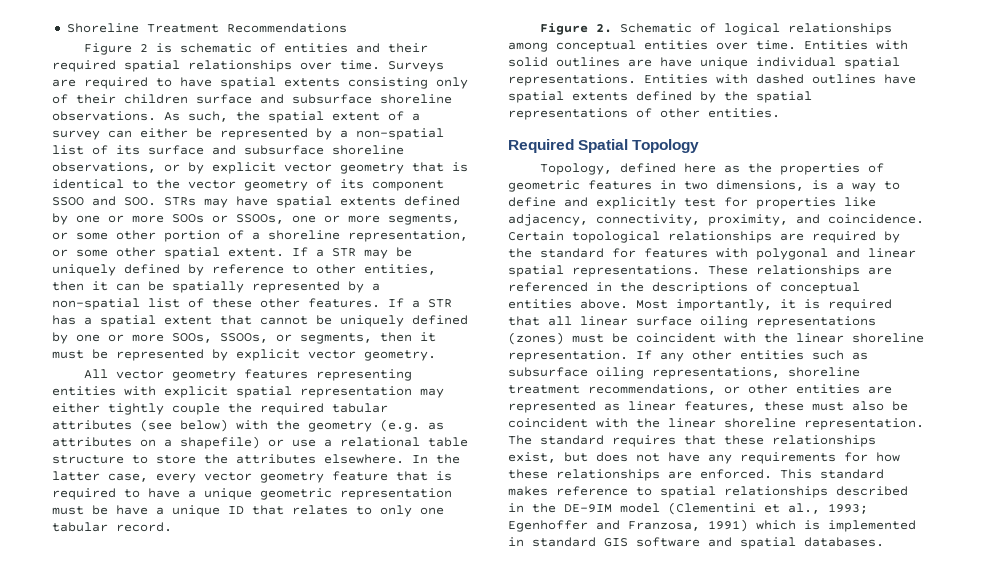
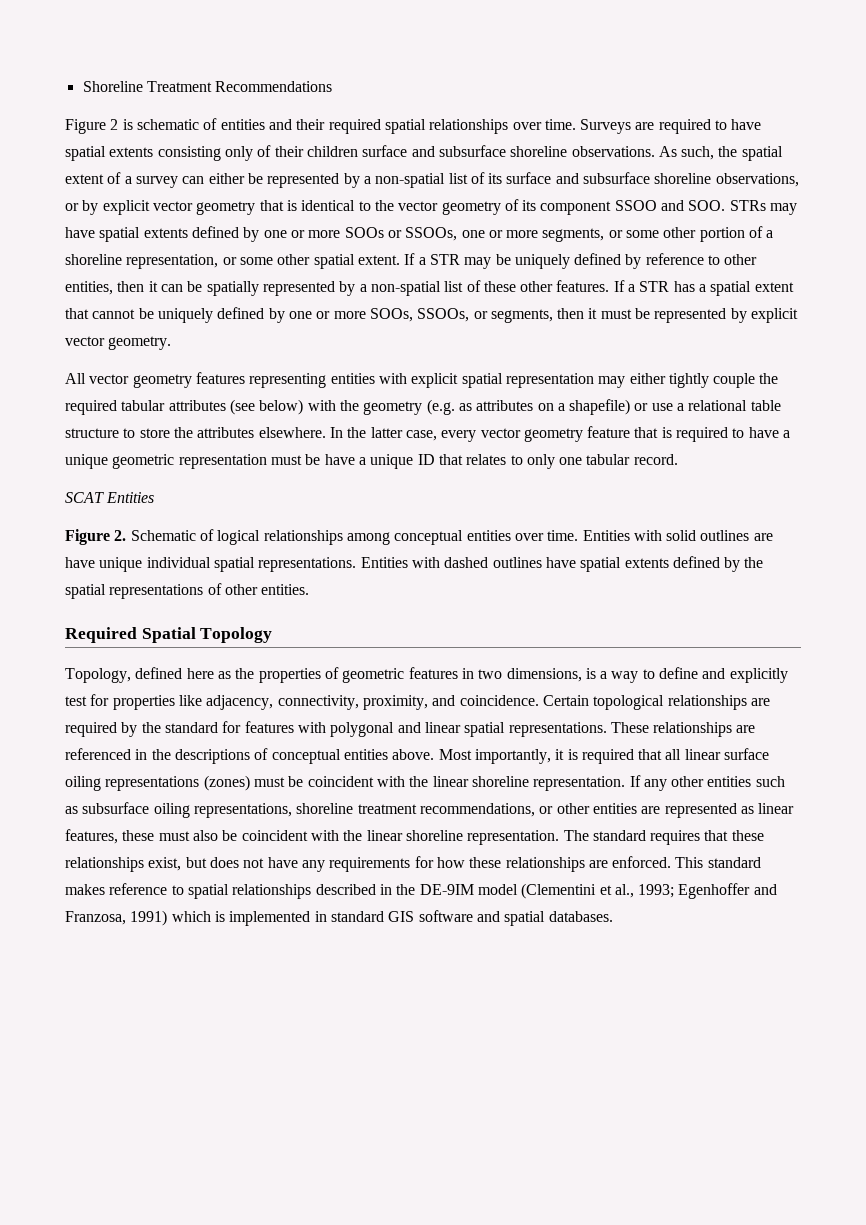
+ SCAT Entities

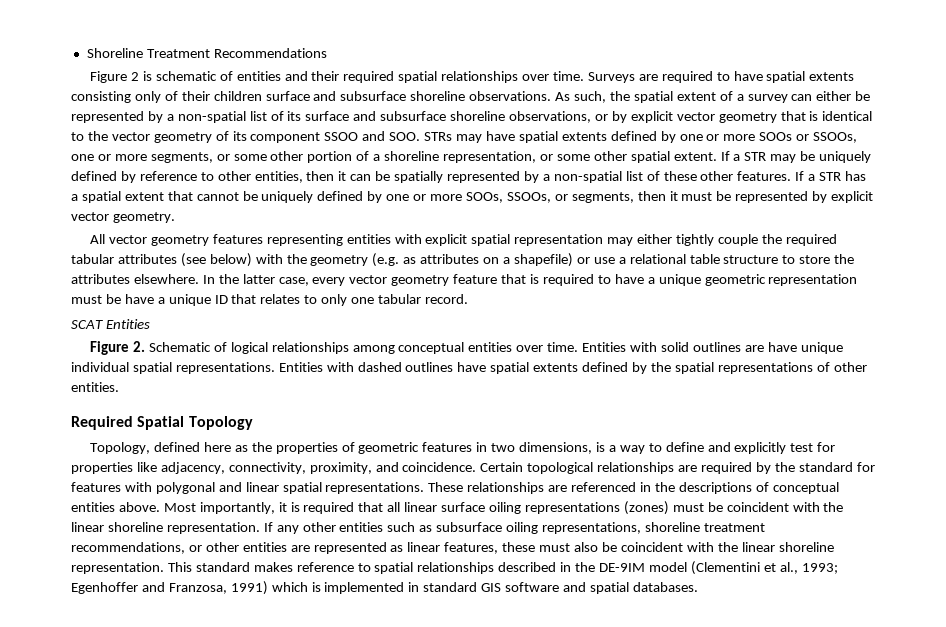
- The standard requires that these relationships exist, but does not have any requirements for how these relationships are enforced.

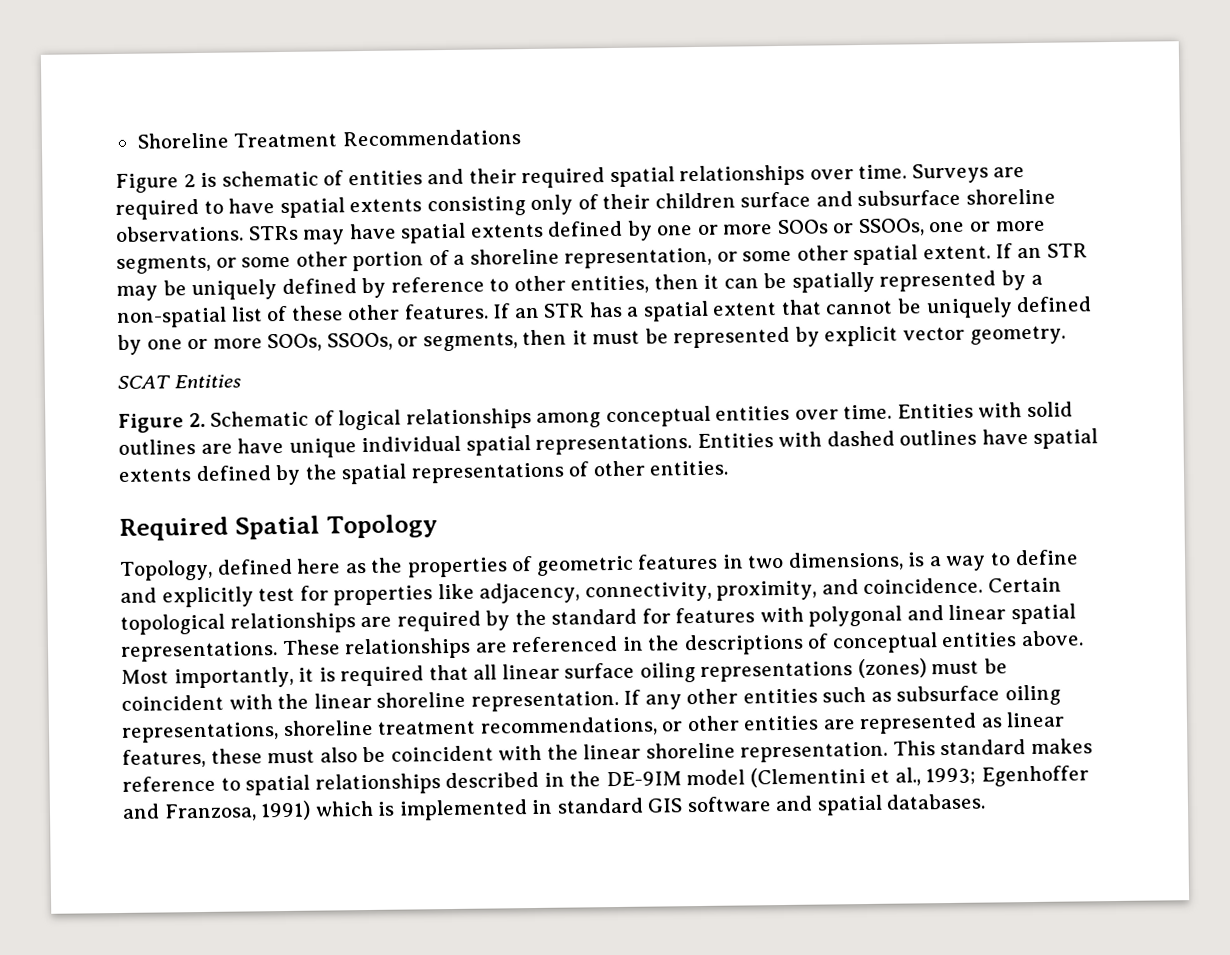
- As such, the spatial extent of a survey can either be represented by a non-spatial list of its surface and subsurface shoreline observations, or by explicit vector geometry that is identical to the vector geometry of its component SSOO and SOO. STRs may have spatial extents defined by one or more SOOs or SSOOs, one or more segments, or some other portion of a shoreline representation, or some other spatial extent.
+ STRs may have spatial extents defined by one or more SOOs or SSOOs, one or more segments, or some other portion of a shoreline representation, or some other spatial extent.
- If a STR may be uniquely defined by reference to other entities, then it can be spatially represented by a non-spatial list of these other features.
+ If an STR may be uniquely defined by reference to other entities, then it can be spatially represented by a non-spatial list of these other features.
- If a STR has a spatial extent that cannot be uniquely defined by one or more SOOs, SSOOs, or segments, then it must be represented by explicit vector geometry.
+ If an STR has a spatial extent that cannot be uniquely defined by one or more SOOs, SSOOs, or segments, then it must be represented by explicit vector geometry.
- All vector geometry features representing entities with explicit spatial representation may either tightly couple the required tabular attributes (see below) with the geometry (e.g. as attributes on a shapefile) or use a relational table structure to store the attributes elsewhere. In the latter case, every vector geometry feature that is required to have a unique geometric representation must be have a unique ID that relates to only one tabular record.

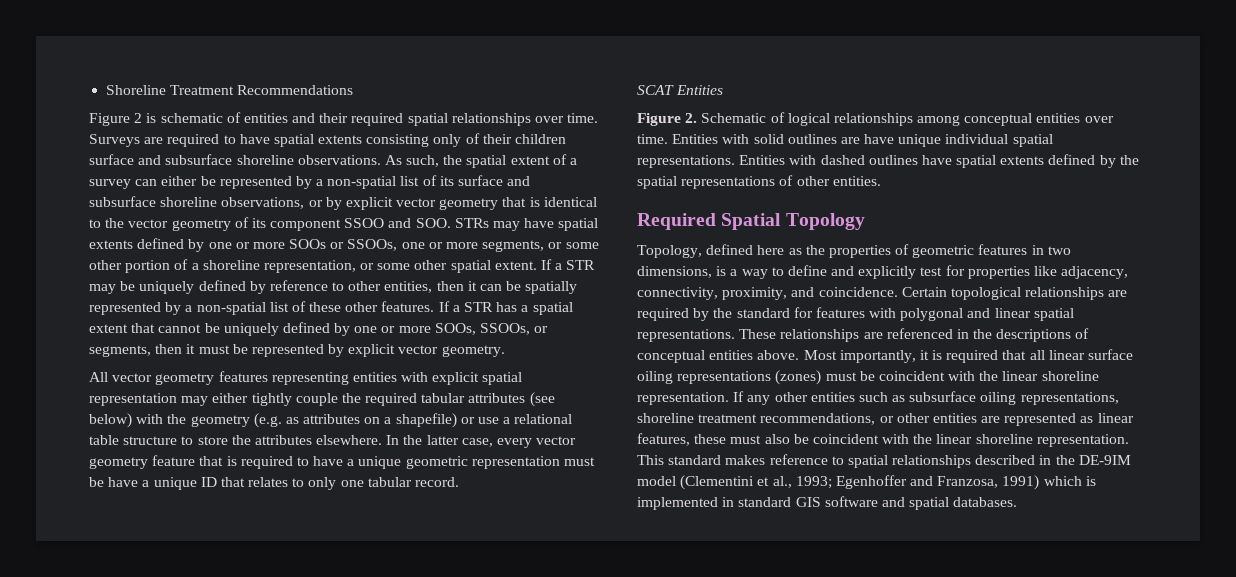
- STRs may have spatial extents defined by one or more SOOs or SSOOs, one or more segments, or some other portion of a shoreline representation, or some other spatial extent.
+ As such, the spatial extent of a survey can either be represented by a non-spatial list of its surface and subsurface shoreline observations, or by explicit vector geometry that is identical to the vector geometry of its component SSOO and SOO. STRs may have spatial extents defined by one or more SOOs or SSOOs, one or more segments, or some other portion of a shoreline representation, or some other spatial extent.
- If an STR may be uniquely defined by reference to other entities, then it can be spatially represented by a non-spatial list of these other features.
+ If a STR may be uniquely defined by reference to other entities, then it can be spatially represented by a non-spatial list of these other features.
- If an STR has a spatial extent that cannot be uniquely defined by one or more SOOs, SSOOs, or segments, then it must be represented by explicit vector geometry.
+ If a STR has a spatial extent that cannot be uniquely defined by one or more SOOs, SSOOs, or segments, then it must be represented by explicit vector geometry.
+ All vector geometry features representing entities with explicit spatial representation may either tightly couple the required tabular attributes (see below) with the geometry (e.g. as attributes on a shapefile) or use a relational table structure to store the attributes elsewhere. In the latter case, every vector geometry feature that is required to have a unique geometric representation must be have a unique ID that relates to only one tabular record.

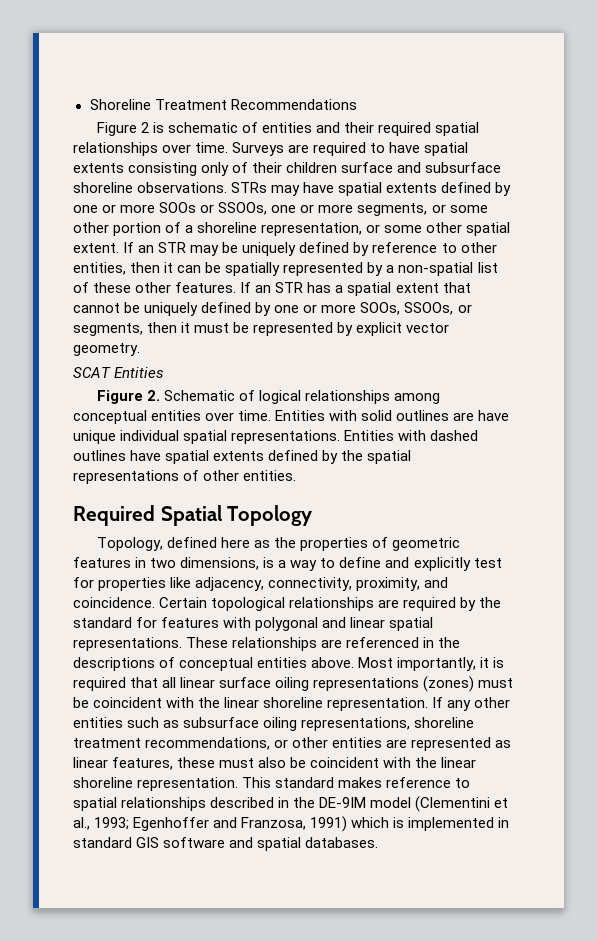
- As such, the spatial extent of a survey can either be represented by a non-spatial list of its surface and subsurface shoreline observations, or by explicit vector geometry that is identical to the vector geometry of its component SSOO and SOO. STRs may have spatial extents defined by one or more SOOs or SSOOs, one or more segments, or some other portion of a shoreline representation, or some other spatial extent.
+ STRs may have spatial extents defined by one or more SOOs or SSOOs, one or more segments, or some other portion of a shoreline representation, or some other spatial extent.
- If a STR may be uniquely defined by reference to other entities, then it can be spatially represented by a non-spatial list of these other features.
+ If an STR may be uniquely defined by reference to other entities, then it can be spatially represented by a non-spatial list of these other features.
- If a STR has a spatial extent that cannot be uniquely defined by one or more SOOs, SSOOs, or segments, then it must be represented by explicit vector geometry.
+ If an STR has a spatial extent that cannot be uniquely defined by one or more SOOs, SSOOs, or segments, then it must be represented by explicit vector geometry.
- All vector geometry features representing entities with explicit spatial representation may either tightly couple the required tabular attributes (see below) with the geometry (e.g. as attributes on a shapefile) or use a relational table structure to store the attributes elsewhere. In the latter case, every vector geometry feature that is required to have a unique geometric representation must be have a unique ID that relates to only one tabular record.

